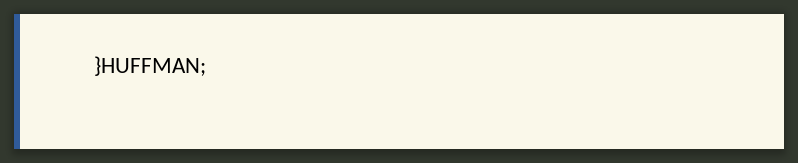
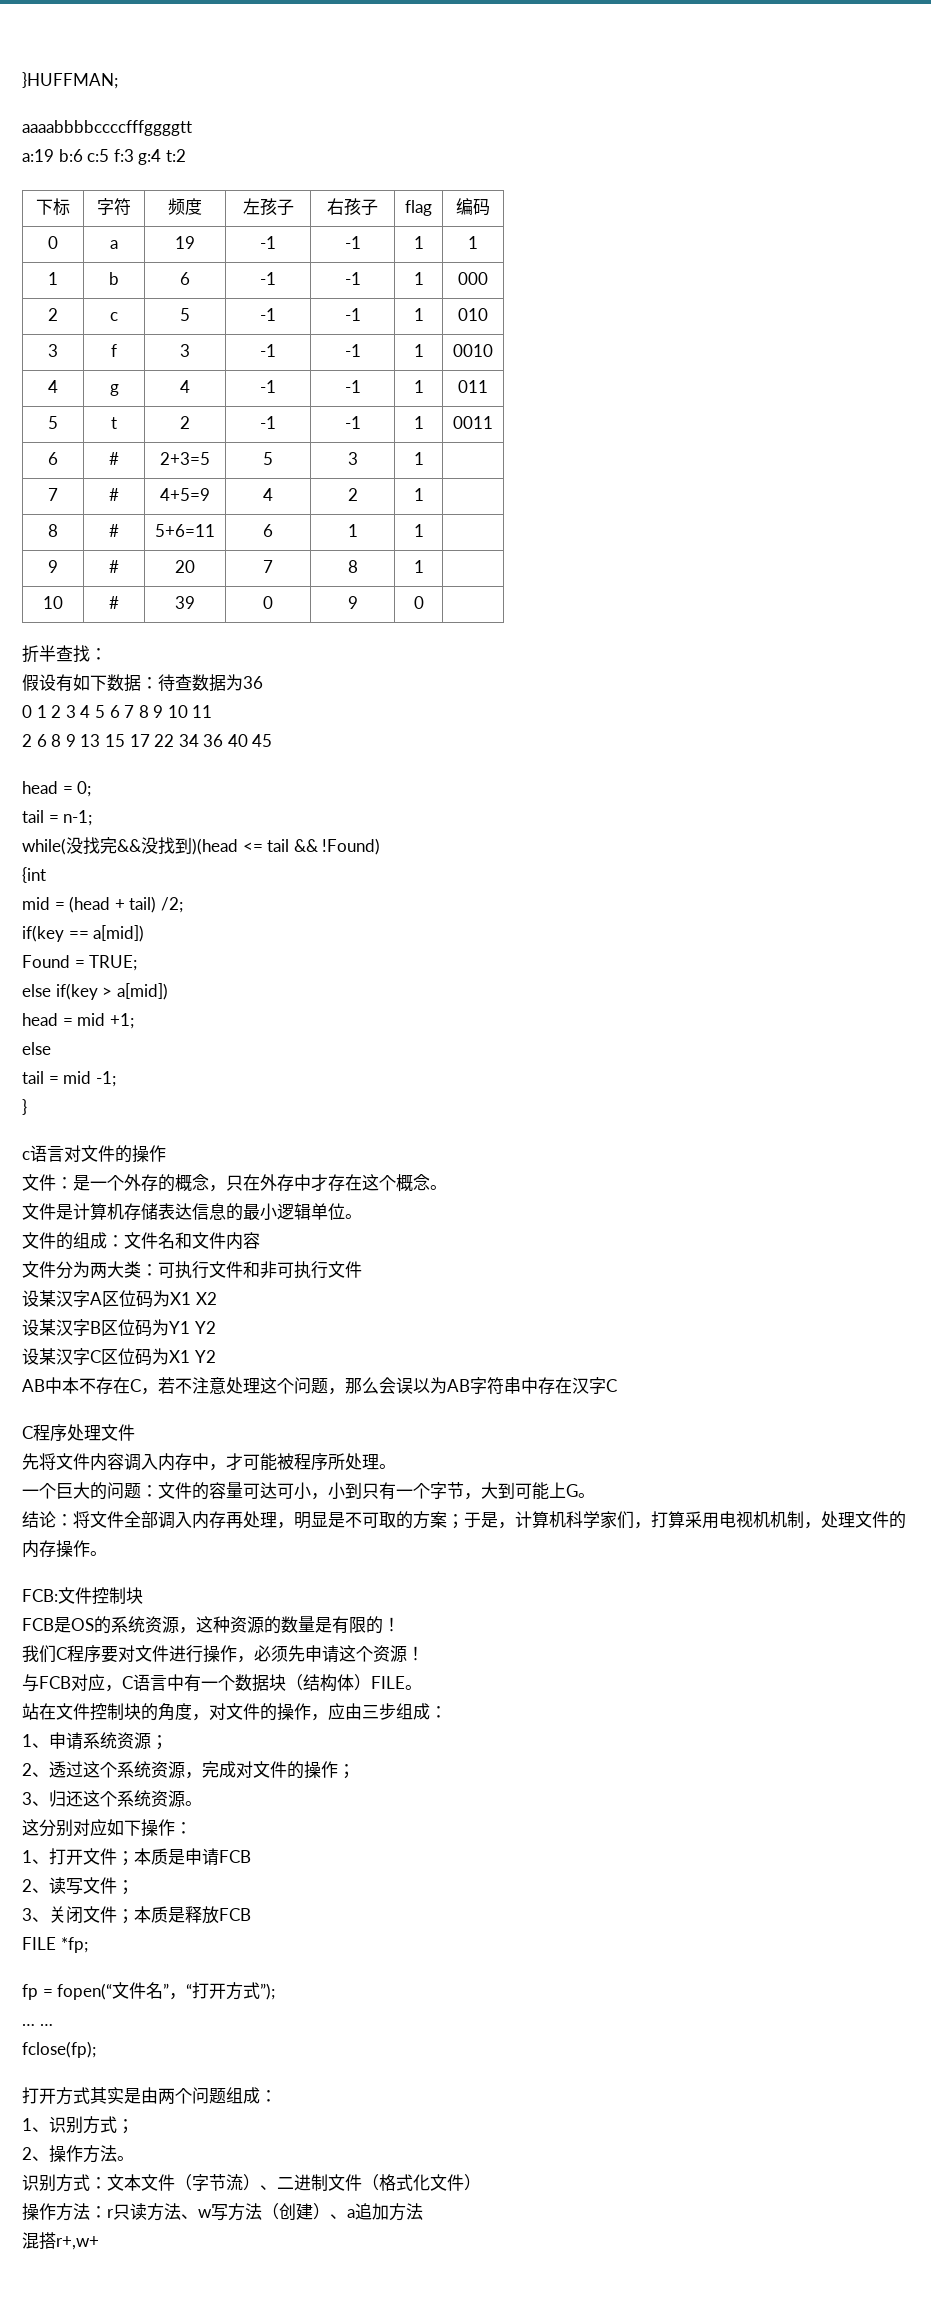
+ aaaabbbbccccfffggggtt
+ a:19 b:6 c:5 f:3 g:4 t:2
+ 下标 | 字符 | 频度 | 左孩子 | 右孩子 | flag | 编码
+ 0 | a | 19 | -1 | -1 | 1 | 1
+ 1 | b | 6 | -1 | -1 | 1 | 000
+ 2 | c | 5 | -1 | -1 | 1 | 010
+ 3 | f | 3 | -1 | -1 | 1 | 0010
+ 4 | g | 4 | -1 | -1 | 1 | 011
+ 5 | t | 2 | -1 | -1 | 1 | 0011
+ 6 | # | 2+3=5 | 5 | 3 | 1 |
+ 7 | # | 4+5=9 | 4 | 2 | 1 |
+ 8 | # | 5+6=11 | 6 | 1 | 1 |
+ 9 | # | 20 | 7 | 8 | 1 |
+ 10 | # | 39 | 0 | 9 | 0 |
+ 折半查找：
+ 假设有如下数据：待查数据为36
+ 0 1 2 3 4 5 6 7 8 9 10 11
+ 2 6 8 9 13 15 17 22 34 36 40 45
+ head = 0;
+ tail = n-1;
+ while(没找完&&没找到)(head <= tail && !Found)
+ {int
+ mid = (head + tail) /2;
+ if(key == a[mid])
+ Found = TRUE;
+ else if(key > a[mid])
+ head = mid +1;
+ else
+ tail = mid -1;
+ }
+ c语言对文件的操作
+ 文件：是一个外存的概念，只在外存中才存在这个概念。
+ 文件是计算机存储表达信息的最小逻辑单位。
+ 文件的组成：文件名和文件内容
+ 文件分为两大类：可执行文件和非可执行文件
+ 设某汉字A区位码为X1 X2
+ 设某汉字B区位码为Y1 Y2
+ 设某汉字C区位码为X1 Y2
+ AB中本不存在C，若不注意处理这个问题，那么会误以为AB字符串中存在汉字C
+ C程序处理文件
+ 先将文件内容调入内存中，才可能被程序所处理。
+ 一个巨大的问题：文件的容量可达可小，小到只有一个字节，大到可能上G。
+ 结论：将文件全部调入内存再处理，明显是不可取的方案；于是，计算机科学家们，打算采用电视机机制，处理文件的内存操作。
+ FCB:文件控制块
+ FCB是OS的系统资源，这种资源的数量是有限的！
+ 我们C程序要对文件进行操作，必须先申请这个资源！
+ 与FCB对应，C语言中有一个数据块（结构体）FILE。
+ 站在文件控制块的角度，对文件的操作，应由三步组成：
+ 1、申请系统资源；
+ 2、透过这个系统资源，完成对文件的操作；
+ 3、归还这个系统资源。
+ 这分别对应如下操作：
+ 1、打开文件；本质是申请FCB
+ 2、读写文件；
+ 3、关闭文件；本质是释放FCB
+ FILE *fp;
+ fp = fopen(“文件名”，“打开方式”);
+ … …
+ fclose(fp);
+ 打开方式其实是由两个问题组成：
+ 1、识别方式；
+ 2、操作方法。
+ 识别方式：文本文件（字节流）、二进制文件（格式化文件）
+ 操作方法：r只读方法、w写方法（创建）、a追加方法
+ 混搭r+,w+

